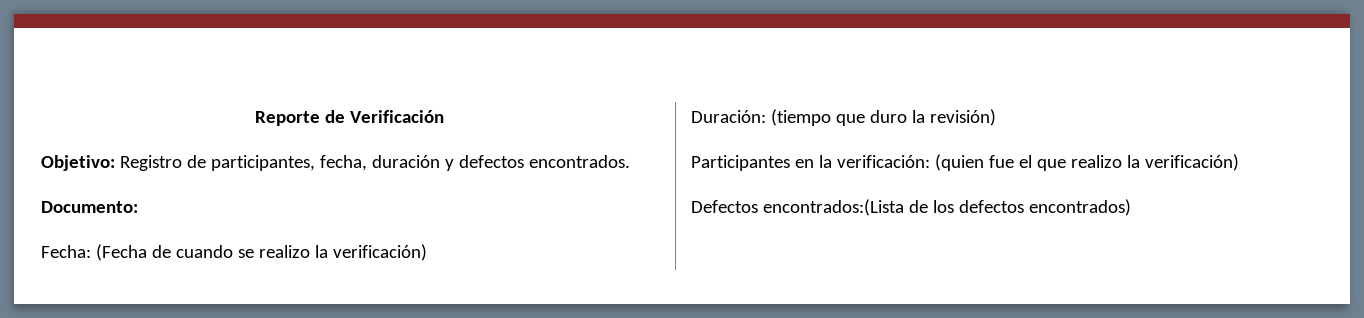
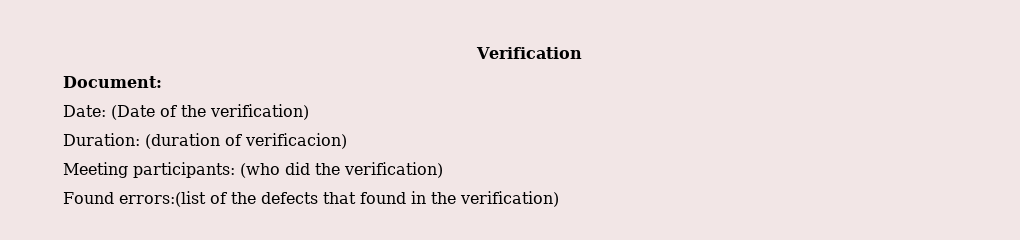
- Reporte de Verificación
- Objetivo: Registro de participantes, fecha, duración y defectos encontrados.
- Documento:
- Fecha: (Fecha de cuando se realizo la verificación)
- Duración: (tiempo que duro la revisión)
- Participantes en la verificación: (quien fue el que realizo la verificación)
- Defectos encontrados:(Lista de los defectos encontrados)
+ Verification
+ Document:
+ Date: (Date of the verification)
+ Duration: (duration of verificacion)
+ Meeting participants: (who did the verification)
+ Found errors:(list of the defects that found in the verification)

